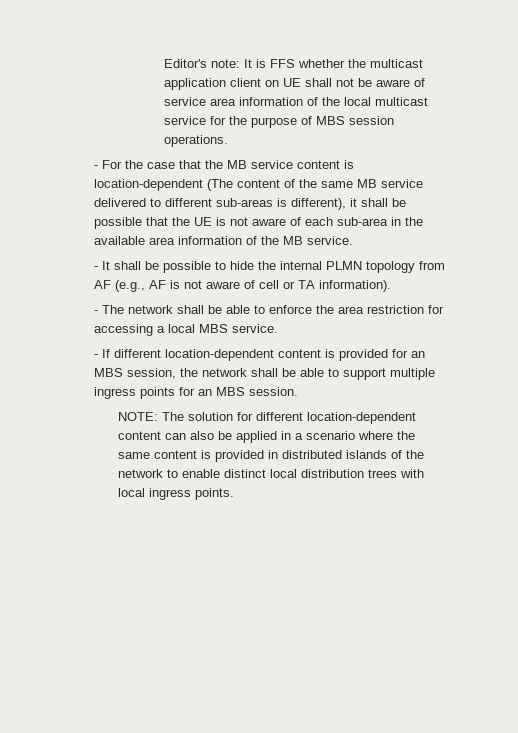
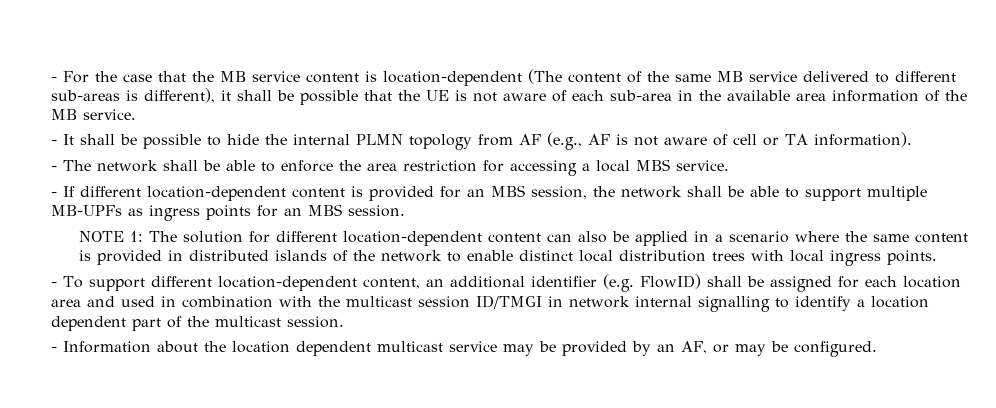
- Editor's note: It is FFS whether the multicast application client on UE shall not be aware of service area information of the local multicast service for the purpose of MBS session operations.
- - If different location-dependent content is provided for an MBS session, the network shall be able to support multiple ingress points for an MBS session.
+ - If different location-dependent content is provided for an MBS session, the network shall be able to support multiple MB-UPFs as ingress points for an MBS session.
- NOTE: The solution for different location-dependent content can also be applied in a scenario where the same content is provided in distributed islands of the network to enable distinct local distribution trees with local ingress points.
+ NOTE 1: The solution for different location-dependent content can also be applied in a scenario where the same content is provided in distributed islands of the network to enable distinct local distribution trees with local ingress points.
+ - To support different location-dependent content, an additional identifier (e.g. FlowID) shall be assigned for each location area and used in combination with the multicast session ID/TMGI in network internal signalling to identify a location dependent part of the multicast session.
+ - Information about the location dependent multicast service may be provided by an AF, or may be configured.

